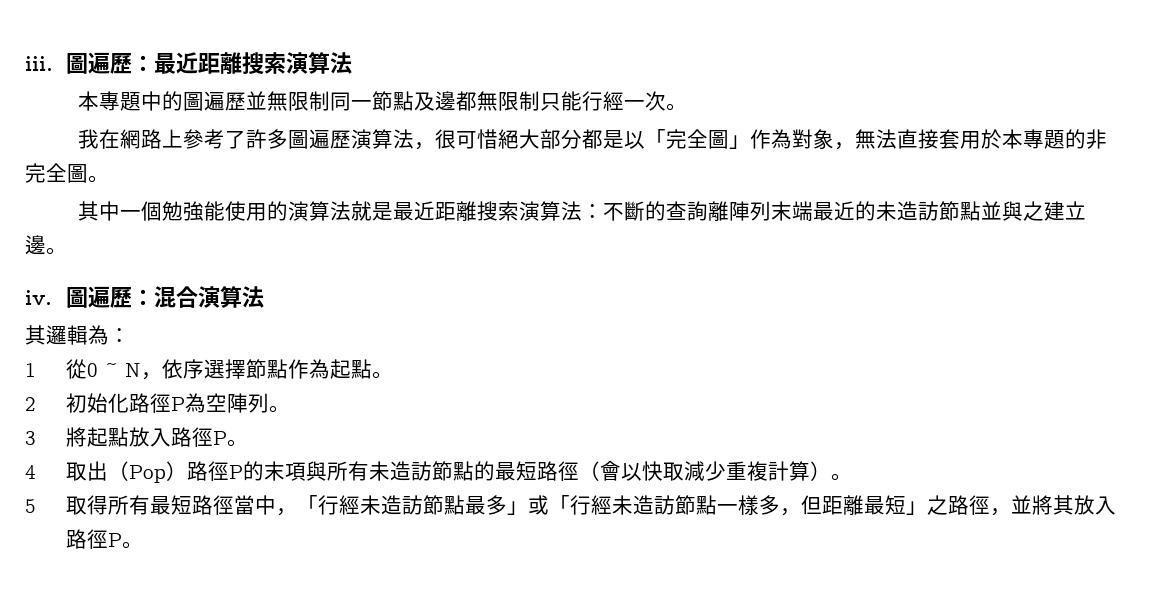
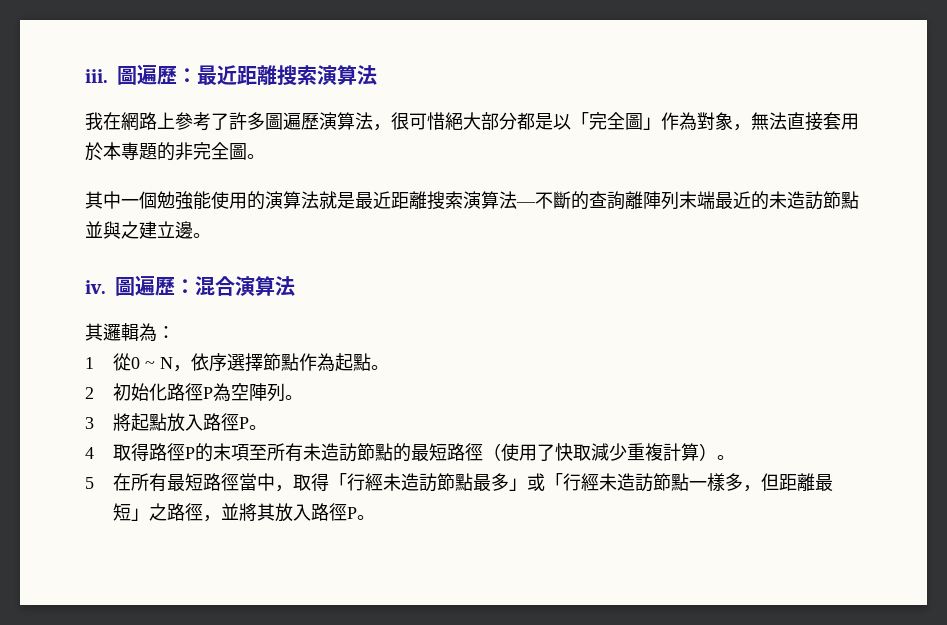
- 本專題中的圖遍歷並無限制同一節點及邊都無限制只能行經一次。
- 其中一個勉強能使用的演算法就是最近距離搜索演算法：不斷的查詢離陣列末端最近的未造訪節點並與之建立邊。
+ 其中一個勉強能使用的演算法就是最近距離搜索演算法―不斷的查詢離陣列末端最近的未造訪節點並與之建立邊。
- 4取出（Pop）路徑P的末項與所有未造訪節點的最短路徑（會以快取減少重複計算）。
+ 4取得路徑P的末項至所有未造訪節點的最短路徑（使用了快取減少重複計算）。
- 5取得所有最短路徑當中，「行經未造訪節點最多」或「行經未造訪節點一樣多，但距離最短」之路徑，並將其放入路徑P。
+ 5在所有最短路徑當中，取得「行經未造訪節點最多」或「行經未造訪節點一樣多，但距離最短」之路徑，並將其放入路徑P。

